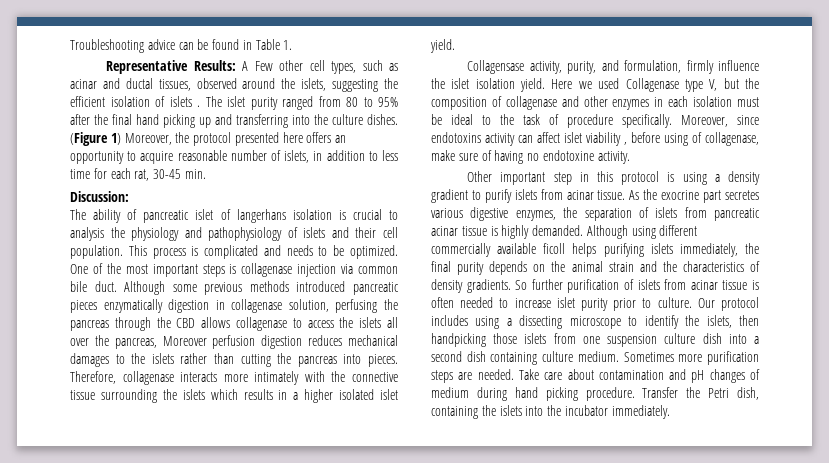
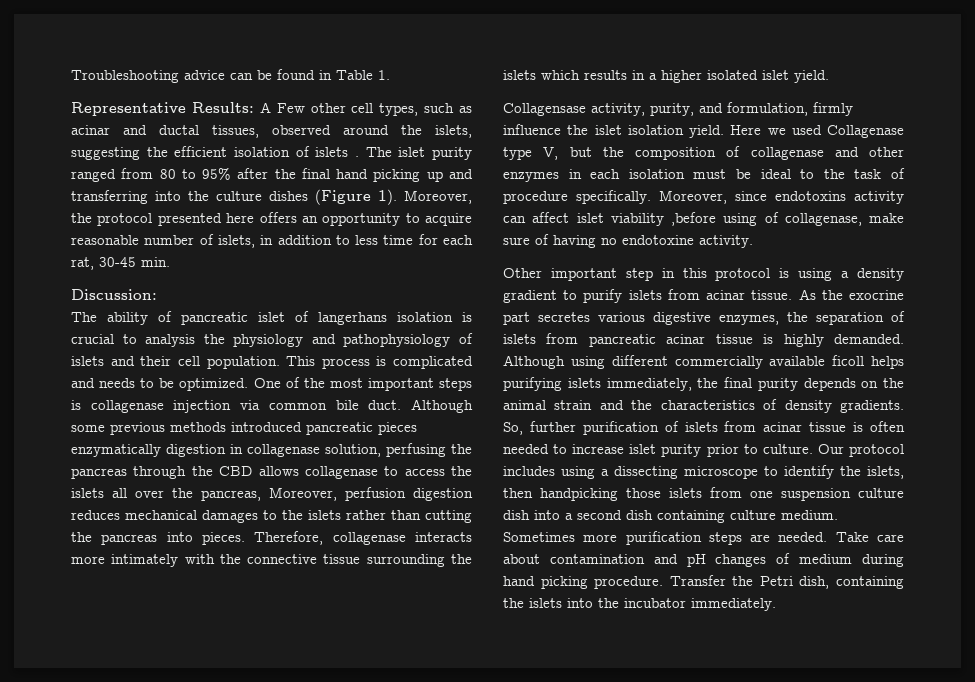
- The islet purity ranged from 80 to 95% after the final hand picking up and transferring into the culture dishes. (Figure 1) Moreover, the protocol presented here offers an opportunity to acquire reasonable number of islets, in addition to less time for each rat, 30-45 min.
+ The islet purity ranged from 80 to 95% after the final hand picking up and transferring into the culture dishes (Figure 1). Moreover, the protocol presented here offers an opportunity to acquire reasonable number of islets, in addition to less time for each rat, 30-45 min.
- Although some previous methods introduced pancreatic pieces enzymatically digestion in collagenase solution, perfusing the pancreas through the CBD allows collagenase to access the islets all over the pancreas, Moreover perfusion digestion reduces mechanical damages to the islets rather than cutting the pancreas into pieces.
+ Although some previous methods introduced pancreatic pieces enzymatically digestion in collagenase solution, perfusing the pancreas through the CBD allows collagenase to access the islets all over the pancreas, Moreover, perfusion digestion reduces mechanical damages to the islets rather than cutting the pancreas into pieces.
- Moreover, since endotoxins activity can affect islet viability , before using of collagenase, make sure of having no endotoxine activity.
+ Moreover, since endotoxins activity can affect islet viability ,before using of collagenase, make sure of having no endotoxine activity.
- So further purification of islets from acinar tissue is often needed to increase islet purity prior to culture.
+ So, further purification of islets from acinar tissue is often needed to increase islet purity prior to culture.

